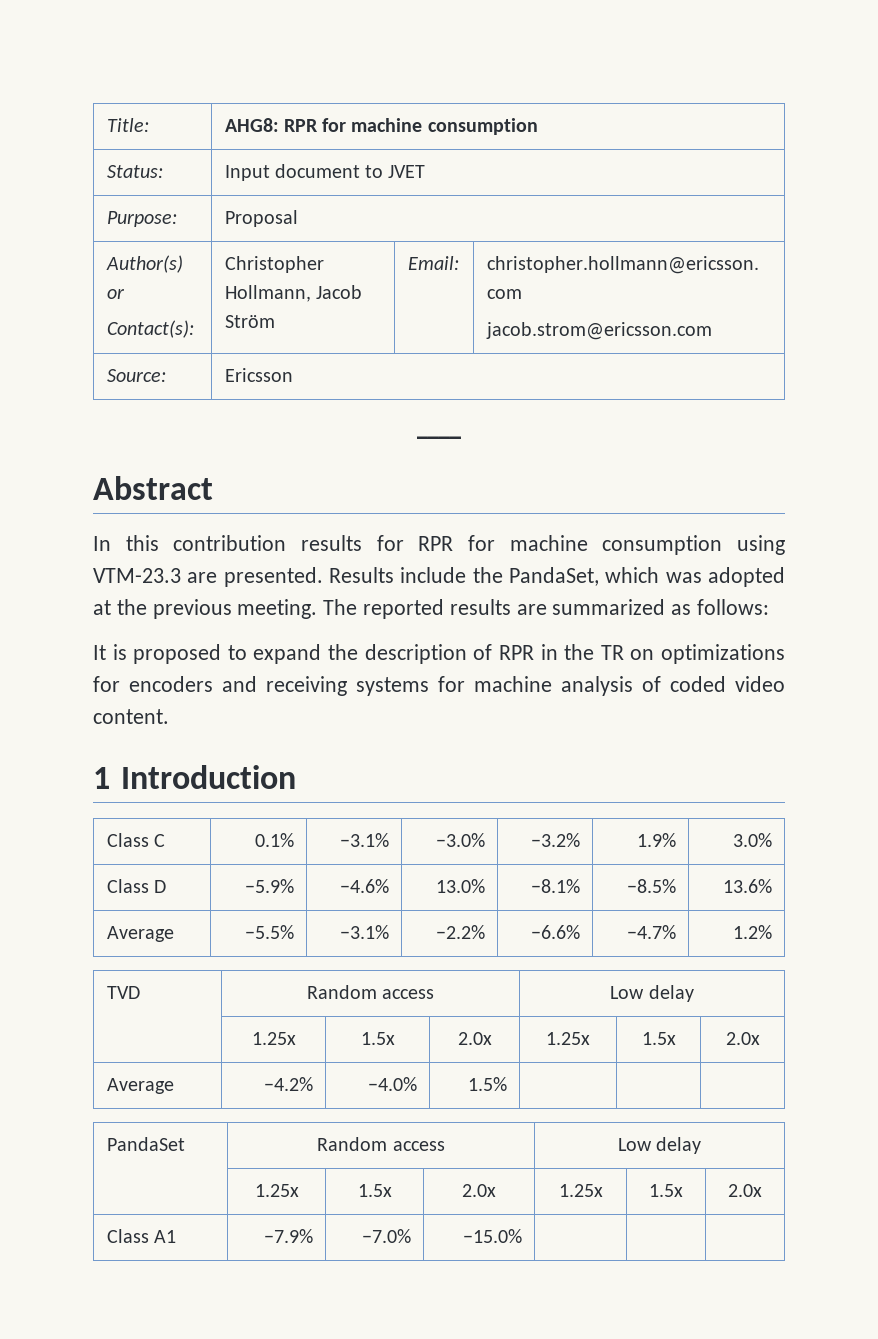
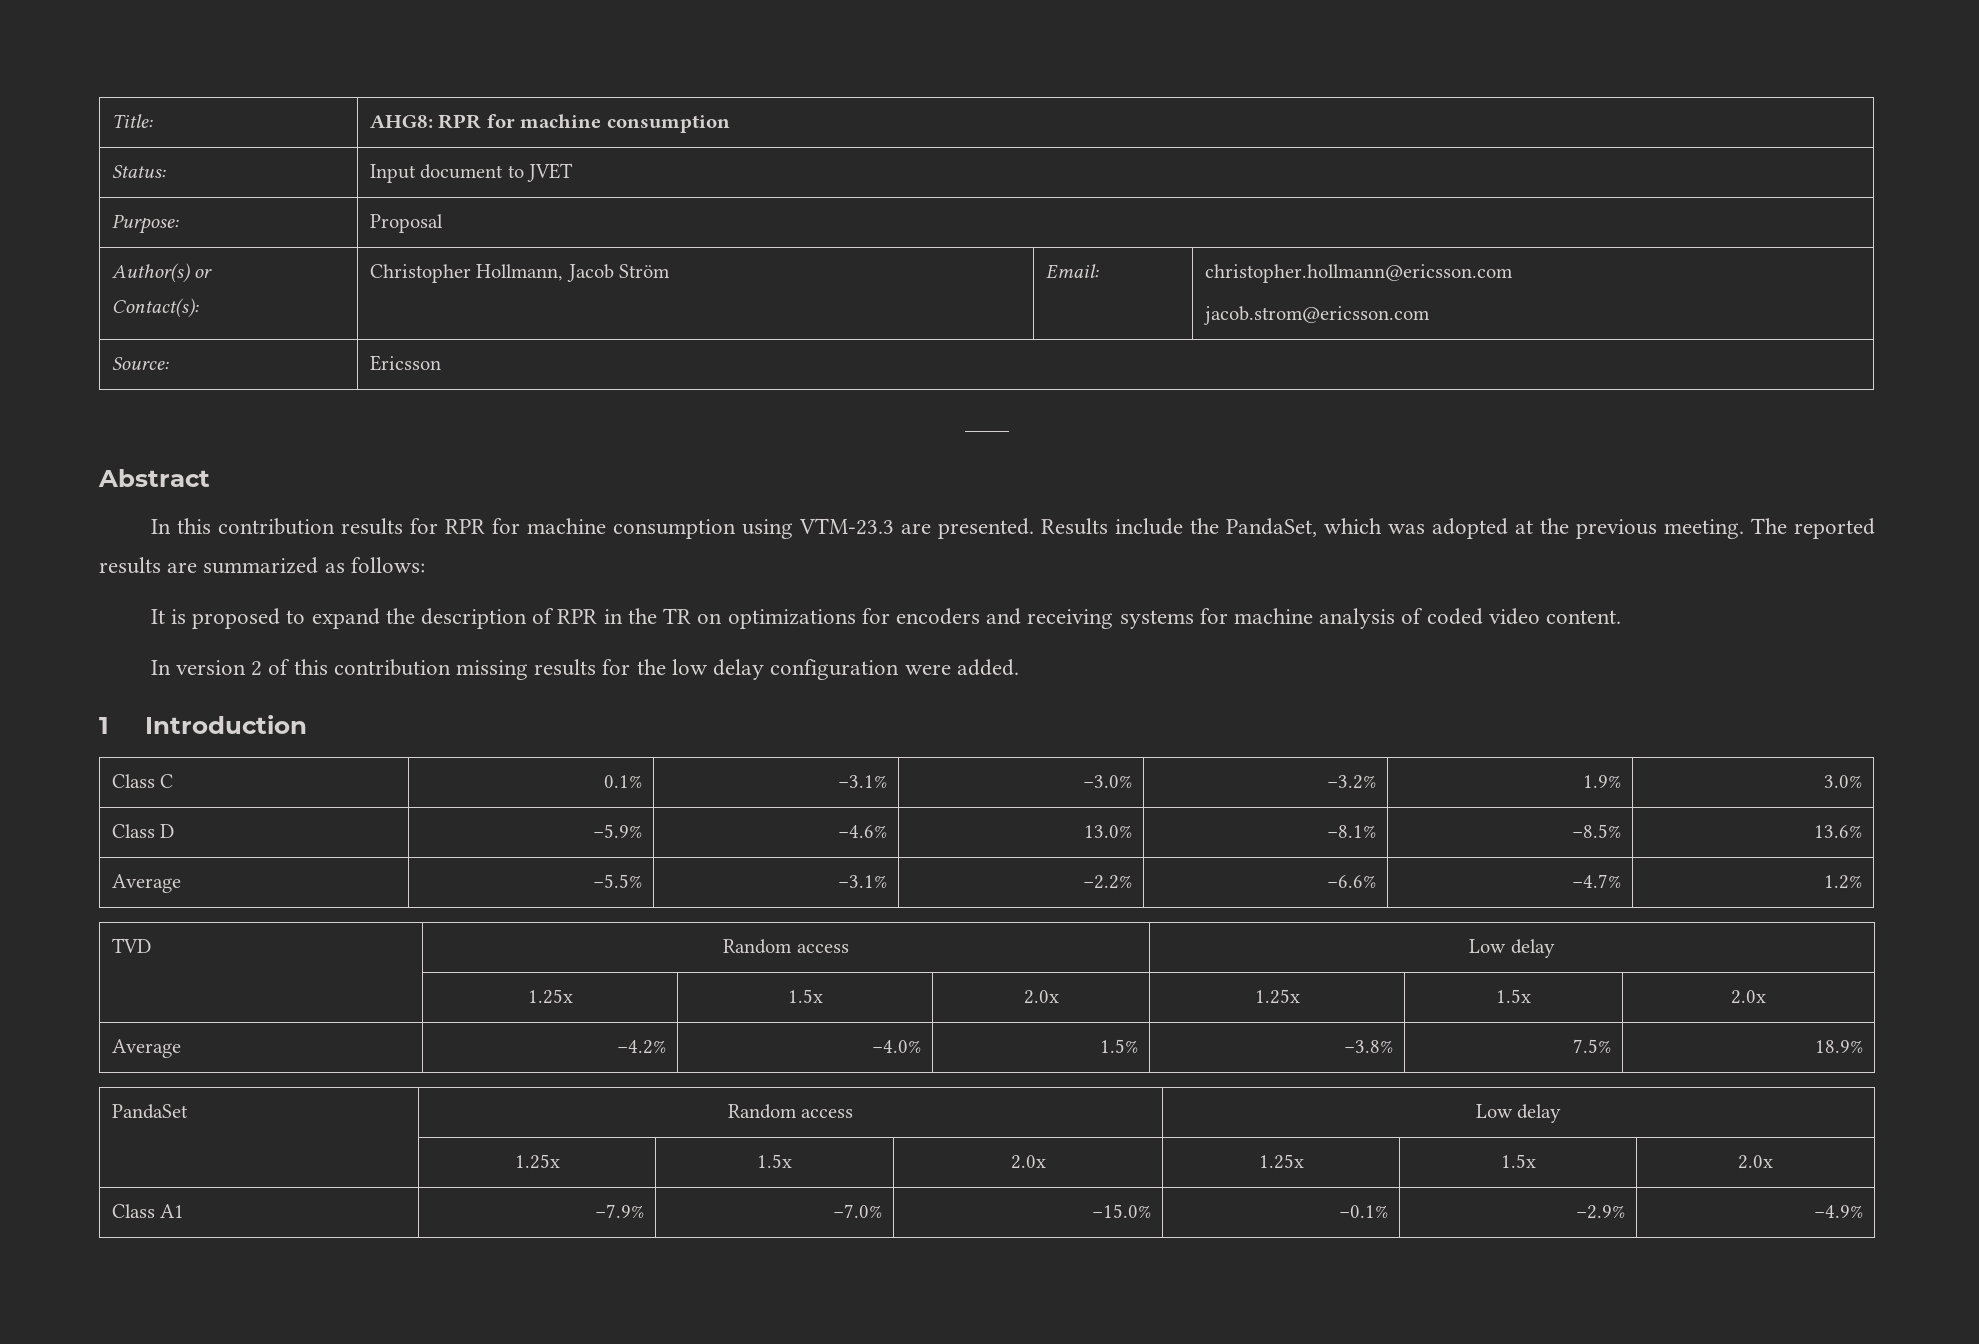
+ In version 2 of this contribution missing results for the low delay configuration were added.
- Average | −4.2% | −4.0% | 1.5% | | |
+ Average | −4.2% | −4.0% | 1.5% | −3.8% | 7.5% | 18.9%
- Class A1 | −7.9% | −7.0% | −15.0% | | |
+ Class A1 | −7.9% | −7.0% | −15.0% | −0.1% | −2.9% | −4.9%

